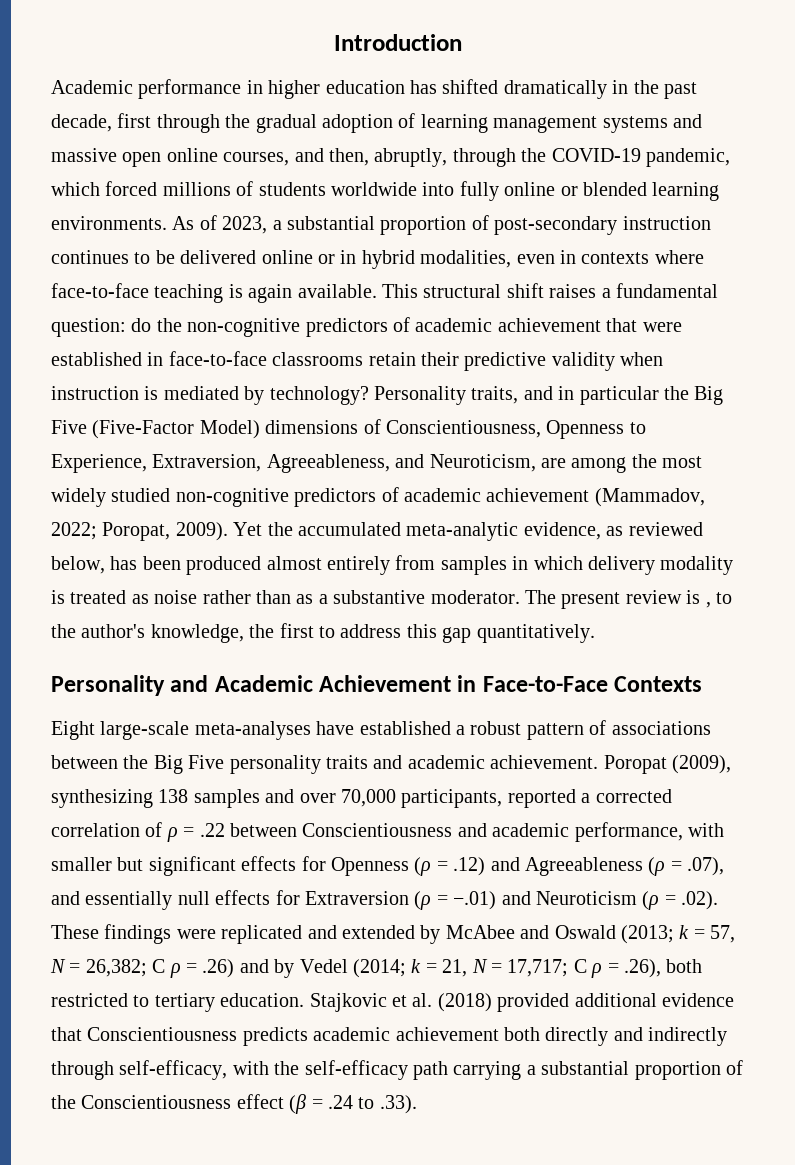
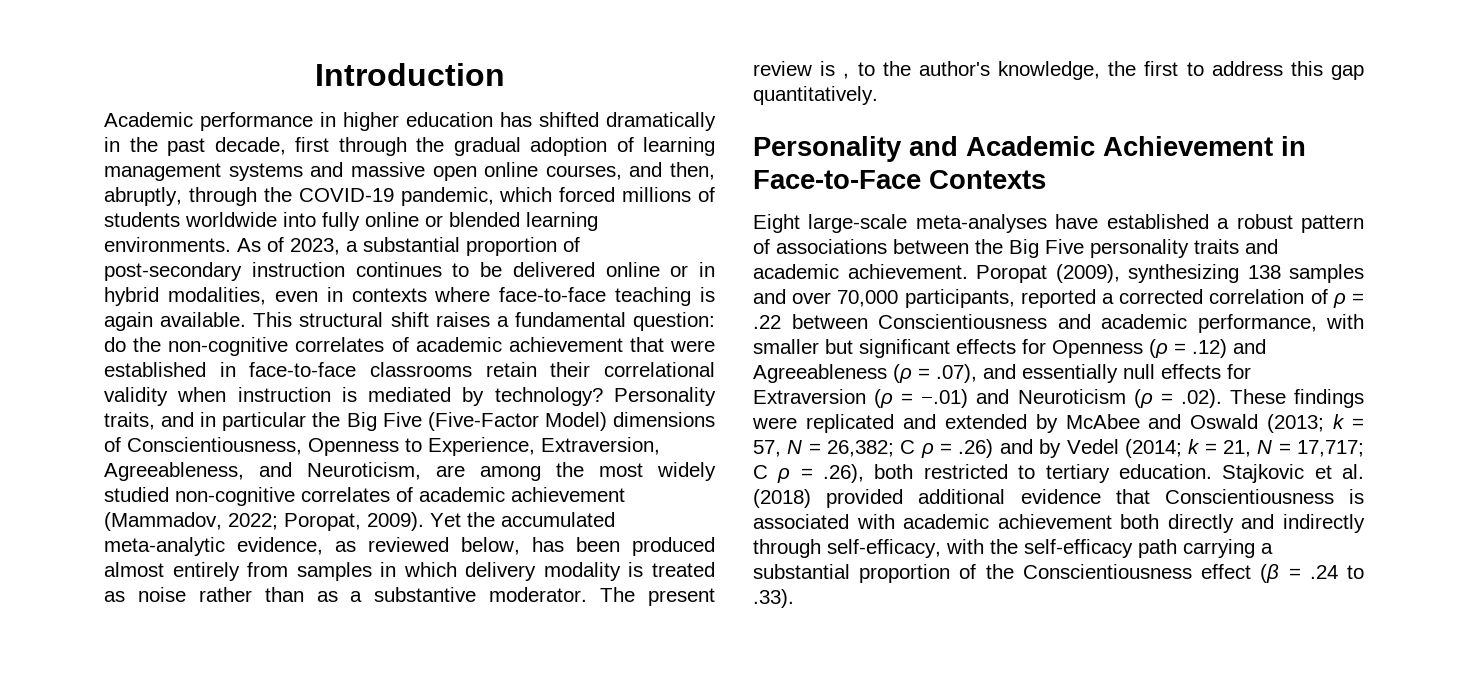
- This structural shift raises a fundamental question: do the non-cognitive predictors of academic achievement that were established in face-to-face classrooms retain their predictive validity when instruction is mediated by technology?
+ This structural shift raises a fundamental question: do the non-cognitive correlates of academic achievement that were established in face-to-face classrooms retain their correlational validity when instruction is mediated by technology?
- Personality traits, and in particular the Big Five (Five-Factor Model) dimensions of Conscientiousness, Openness to Experience, Extraversion, Agreeableness, and Neuroticism, are among the most widely studied non-cognitive predictors of academic achievement (Mammadov, 2022; Poropat, 2009).
+ Personality traits, and in particular the Big Five (Five-Factor Model) dimensions of Conscientiousness, Openness to Experience, Extraversion, Agreeableness, and Neuroticism, are among the most widely studied non-cognitive correlates of academic achievement (Mammadov, 2022; Poropat, 2009).
- Stajkovic et al. (2018) provided additional evidence that Conscientiousness predicts academic achievement both directly and indirectly through self-efficacy, with the self-efficacy path carrying a substantial proportion of the Conscientiousness effect (β = .24 to .33).
+ Stajkovic et al. (2018) provided additional evidence that Conscientiousness is associated with academic achievement both directly and indirectly through self-efficacy, with the self-efficacy path carrying a substantial proportion of the Conscientiousness effect (β = .24 to .33).

